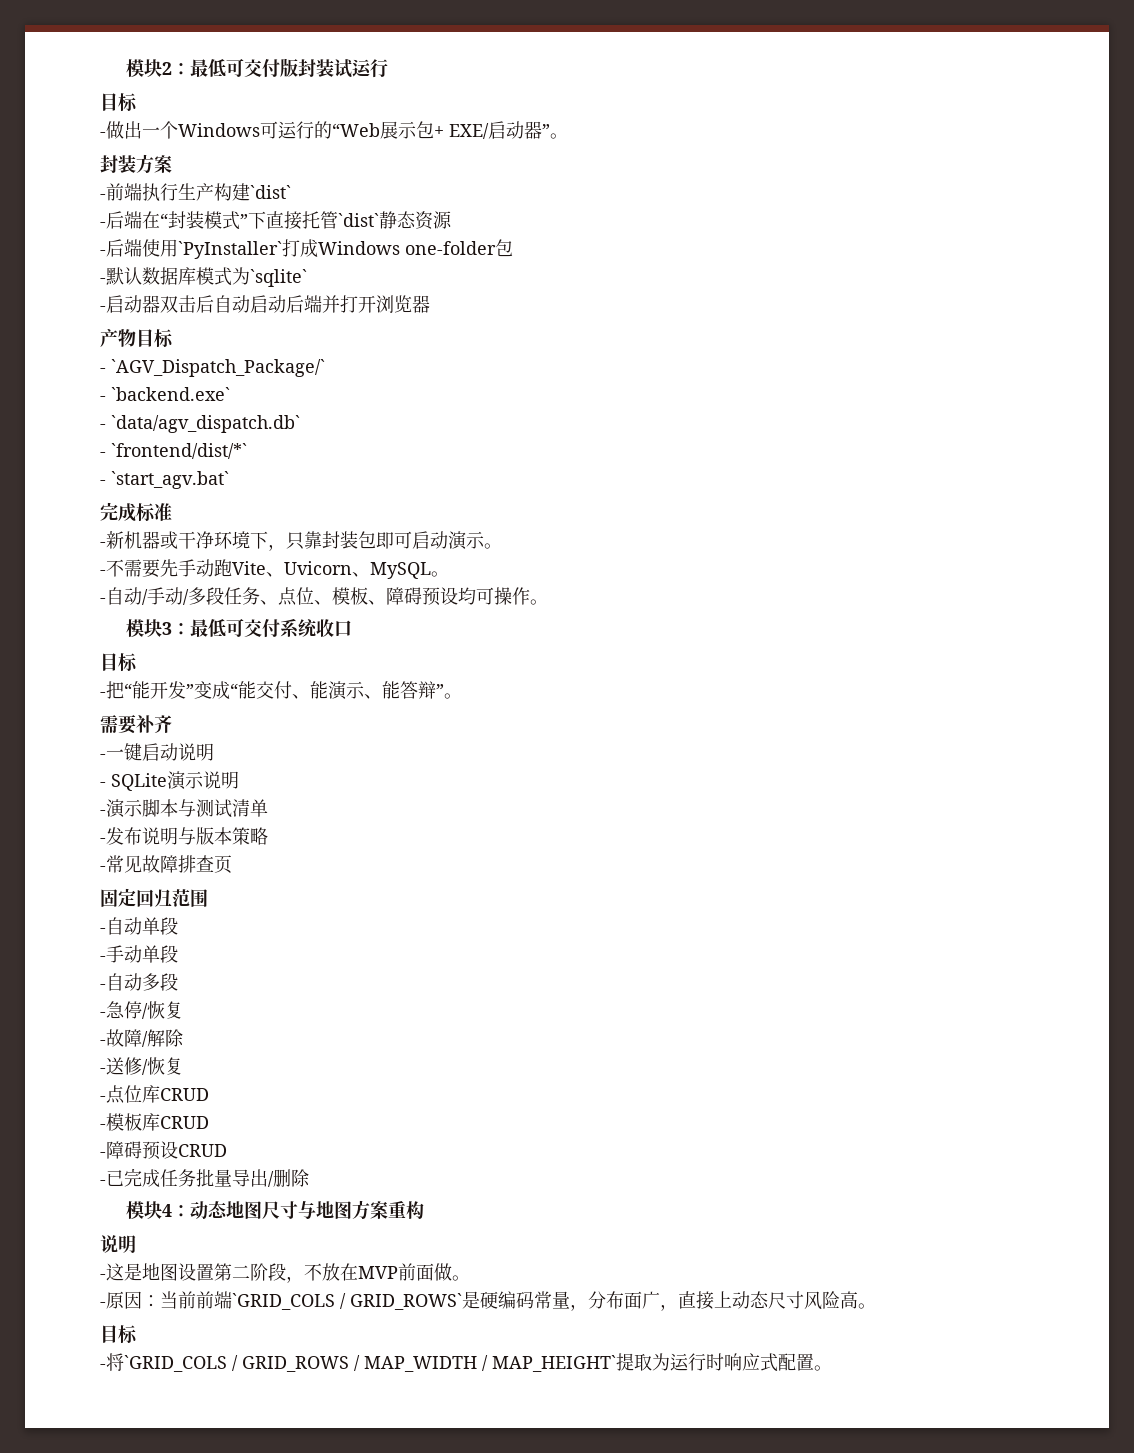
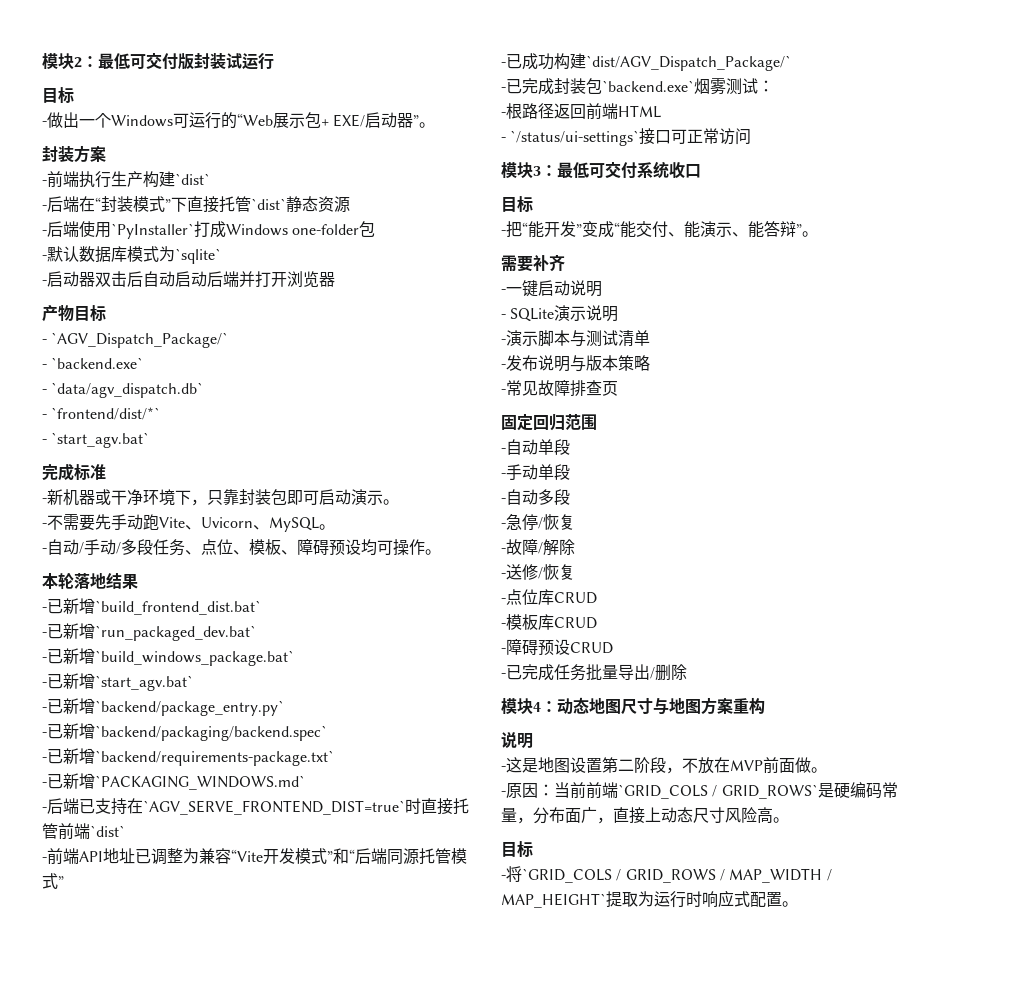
+ 本轮落地结果
+ -已新增`build_frontend_dist.bat`
+ -已新增`run_packaged_dev.bat`
+ -已新增`build_windows_package.bat`
+ -已新增`start_agv.bat`
+ -已新增`backend/package_entry.py`
+ -已新增`backend/packaging/backend.spec`
+ -已新增`backend/requirements-package.txt`
+ -已新增`PACKAGING_WINDOWS.md`
+ -后端已支持在`AGV_SERVE_FRONTEND_DIST=true`时直接托管前端`dist`
+ -前端API地址已调整为兼容“Vite开发模式”和“后端同源托管模式”
+ -已成功构建`dist/AGV_Dispatch_Package/`
+ -已完成封装包`backend.exe`烟雾测试：
+ -根路径返回前端HTML
+ - `/status/ui-settings`接口可正常访问

